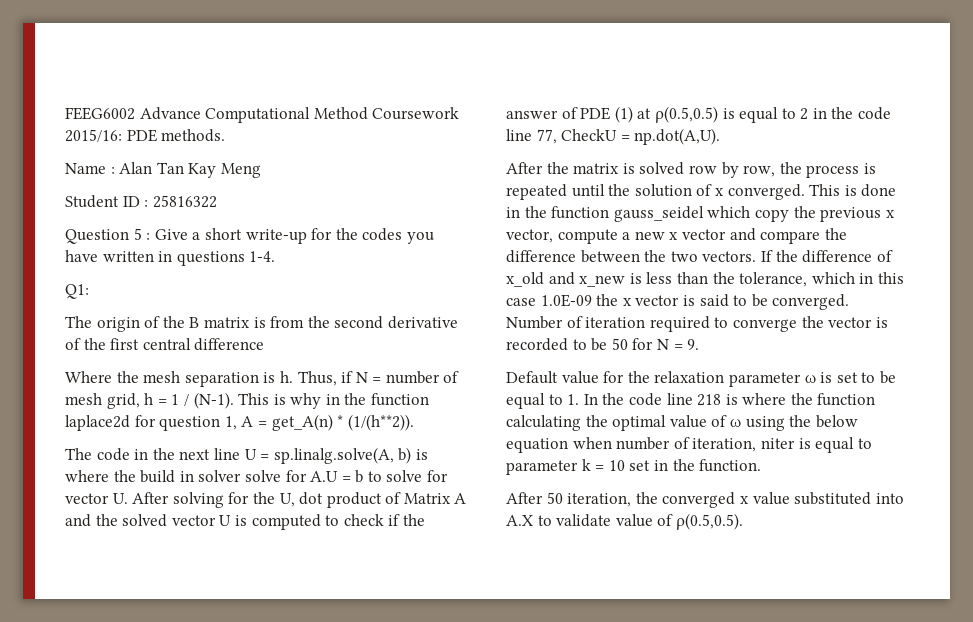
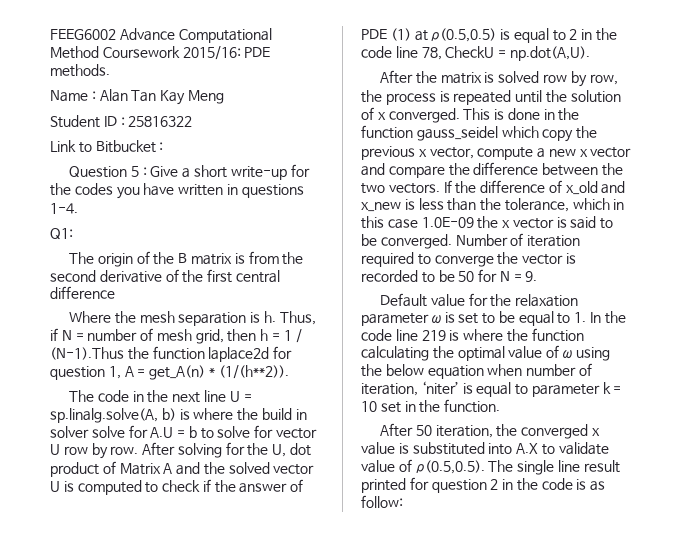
+ Link to Bitbucket :
- Thus, if N = number of mesh grid, h = 1 / (N-1). This is why in the function laplace2d for question 1, A = get_A(n) * (1/(h**2)).
+ Thus, if N = number of mesh grid, then h = 1 / (N-1).Thus the function laplace2d for question 1, A = get_A(n) * (1/(h**2)).
- The code in the next line U = sp.linalg.solve(A, b) is where the build in solver solve for A.U = b to solve for vector U. After solving for the U, dot product of Matrix A and the solved vector U is computed to check if the answer of PDE (1) at ρ(0.5,0.5) is equal to 2 in the code line 77, CheckU = np.dot(A,U).
+ The code in the next line U = sp.linalg.solve(A, b) is where the build in solver solve for A.U = b to solve for vector U row by row. After solving for the U, dot product of Matrix A and the solved vector U is computed to check if the answer of PDE (1) at ρ(0.5,0.5) is equal to 2 in the code line 78, CheckU = np.dot(A,U).
- Default value for the relaxation parameter ω is set to be equal to 1. In the code line 218 is where the function calculating the optimal value of ω using the below equation when number of iteration, niter is equal to parameter k = 10 set in the function.
+ Default value for the relaxation parameter ω is set to be equal to 1. In the code line 219 is where the function calculating the optimal value of ω using the below equation when number of iteration, ‘niter’ is equal to parameter k = 10 set in the function.
- After 50 iteration, the converged x value substituted into A.X to validate value of ρ(0.5,0.5).
+ After 50 iteration, the converged x value is substituted into A.X to validate value of ρ(0.5,0.5). The single line result printed for question 2 in the code is as follow:

